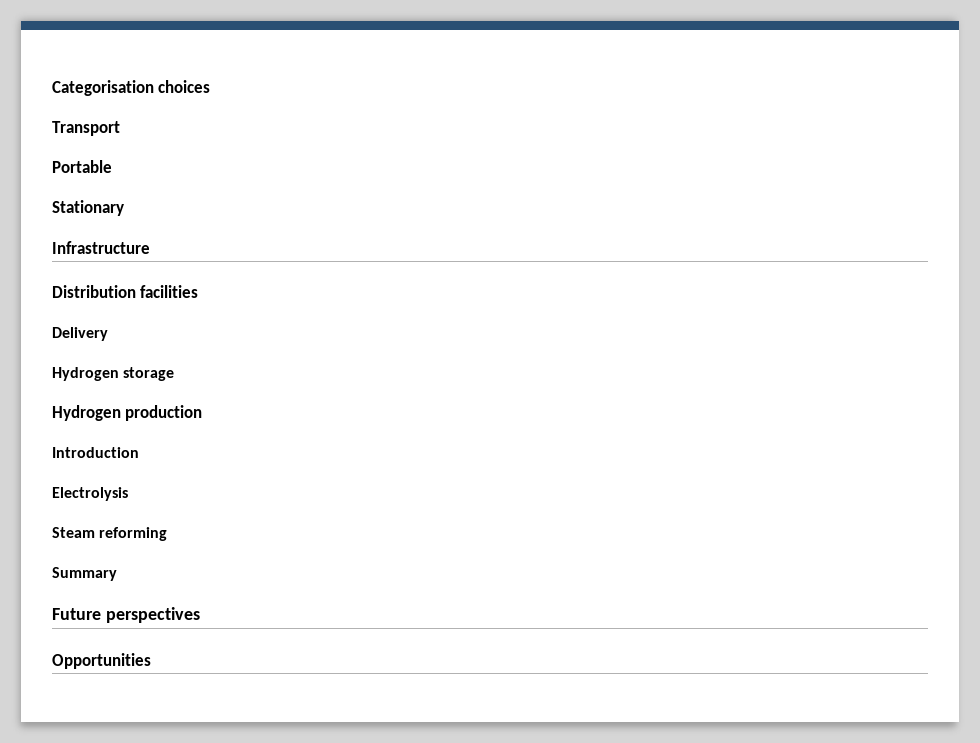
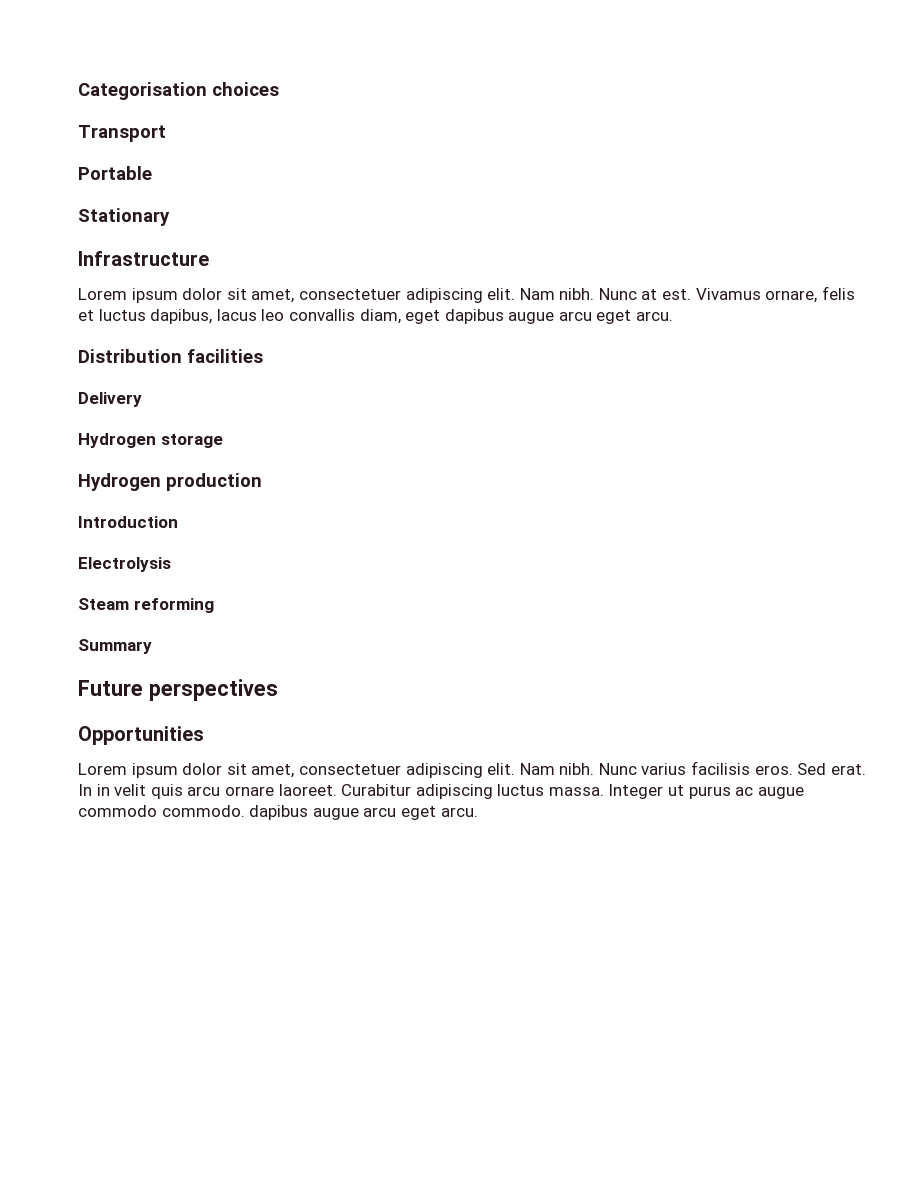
+ Lorem ipsum dolor sit amet, consectetuer adipiscing elit. Nam nibh. Nunc at est. Vivamus ornare, felis et luctus dapibus, lacus leo convallis diam, eget dapibus augue arcu eget arcu.
+ Lorem ipsum dolor sit amet, consectetuer adipiscing elit. Nam nibh. Nunc varius facilisis eros. Sed erat. In in velit quis arcu ornare laoreet. Curabitur adipiscing luctus massa. Integer ut purus ac augue commodo commodo. dapibus augue arcu eget arcu.

